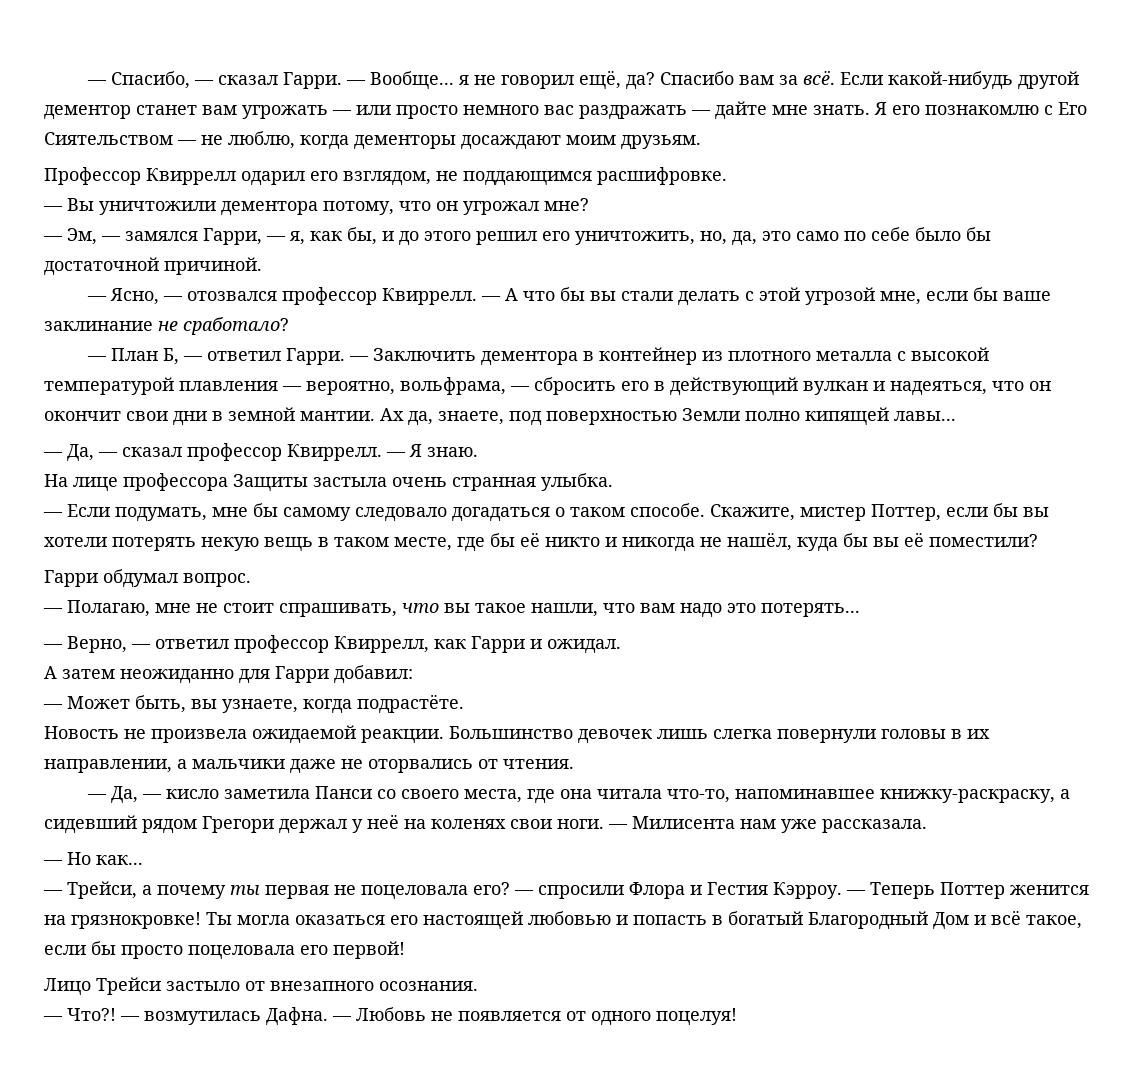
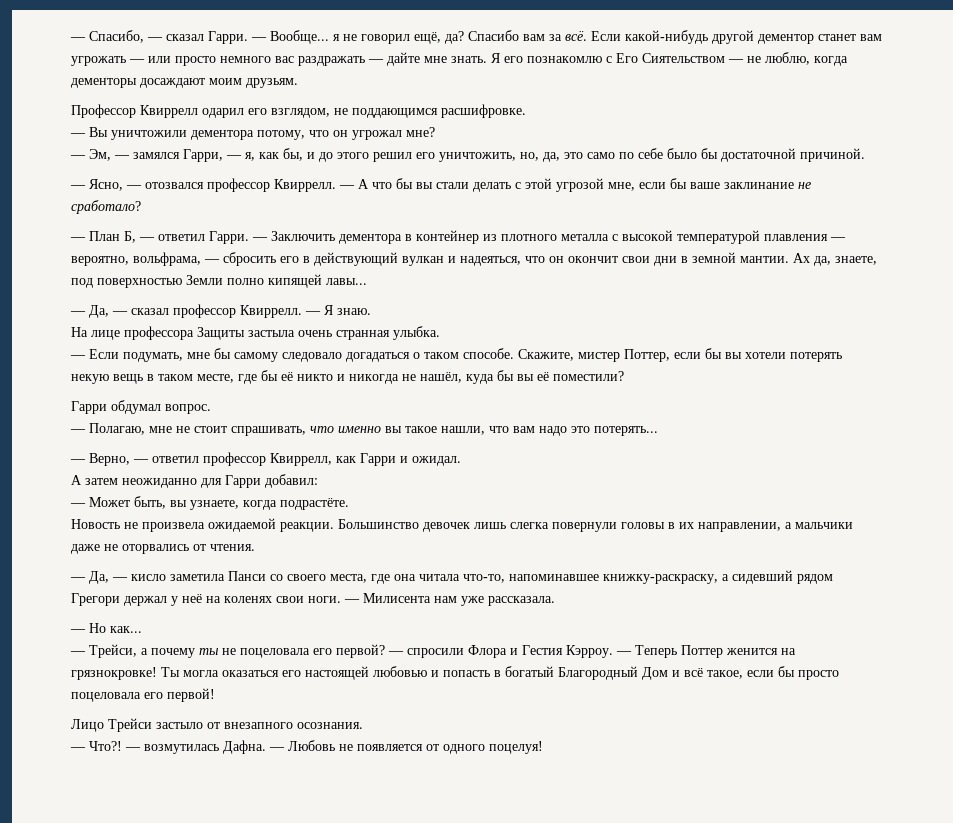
- — Полагаю, мне не стоит спрашивать, что вы такое нашли, что вам надо это потерять...
+ — Полагаю, мне не стоит спрашивать, что именно вы такое нашли, что вам надо это потерять...
- — Трейси, а почему ты первая не поцеловала его?
+ — Трейси, а почему ты не поцеловала его первой?

